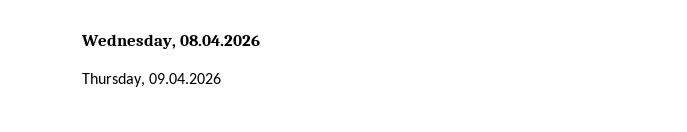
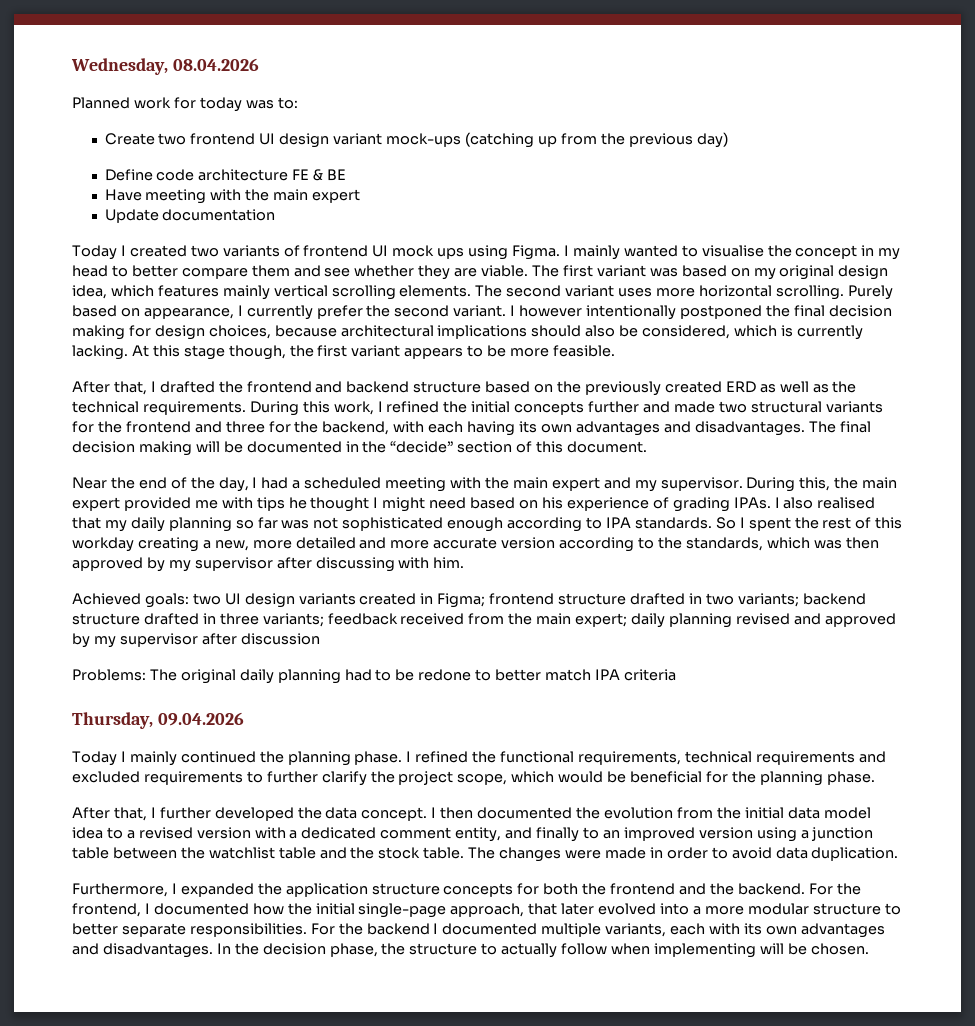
+ Planned work for today was to:
+ Create two frontend UI design variant mock-ups (catching up from the previous day)
+ Define code architecture FE & BE
+ Have meeting with the main expert
+ Update documentation
+ Today I created two variants of frontend UI mock ups using Figma. I mainly wanted to visualise the concept in my head to better compare them and see whether they are viable. The first variant was based on my original design idea, which features mainly vertical scrolling elements. The second variant uses more horizontal scrolling. Purely based on appearance, I currently prefer the second variant. I however intentionally postponed the final decision making for design choices, because architectural implications should also be considered, which is currently lacking. At this stage though, the first variant appears to be more feasible.
+ After that, I drafted the frontend and backend structure based on the previously created ERD as well as the technical requirements. During this work, I refined the initial concepts further and made two structural variants for the frontend and three for the backend, with each having its own advantages and disadvantages. The final decision making will be documented in the “decide” section of this document.
+ Near the end of the day, I had a scheduled meeting with the main expert and my supervisor. During this, the main expert provided me with tips he thought I might need based on his experience of grading IPAs. I also realised that my daily planning so far was not sophisticated enough according to IPA standards. So I spent the rest of this workday creating a new, more detailed and more accurate version according to the standards, which was then approved by my supervisor after discussing with him.
+ Achieved goals: two UI design variants created in Figma; frontend structure drafted in two variants; backend structure drafted in three variants; feedback received from the main expert; daily planning revised and approved by my supervisor after discussion
+ Problems: The original daily planning had to be redone to better match IPA criteria
  Thursday, 09.04.2026
+ Today I mainly continued the planning phase. I refined the functional requirements, technical requirements and excluded requirements to further clarify the project scope, which would be beneficial for the planning phase.
+ After that, I further developed the data concept. I then documented the evolution from the initial data model idea to a revised version with a dedicated comment entity, and finally to an improved version using a junction table between the watchlist table and the stock table. The changes were made in order to avoid data duplication.
+ Furthermore, I expanded the application structure concepts for both the frontend and the backend. For the frontend, I documented how the initial single-page approach, that later evolved into a more modular structure to better separate responsibilities. For the backend I documented multiple variants, each with its own advantages and disadvantages. In the decision phase, the structure to actually follow when implementing will be chosen.

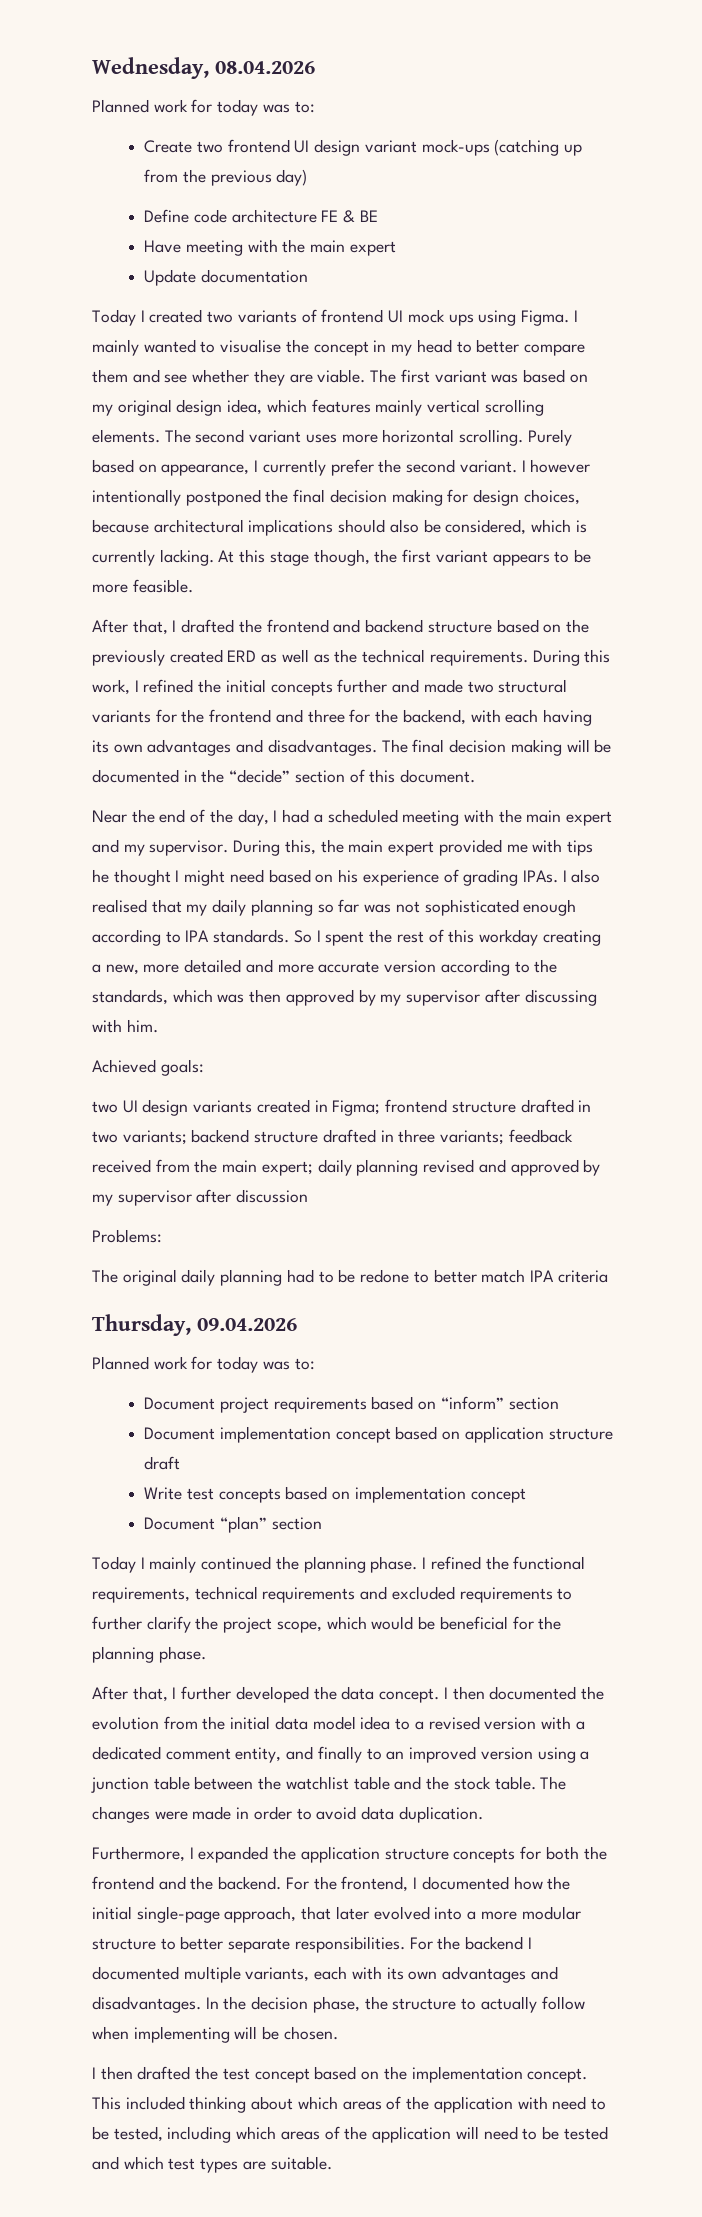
- Achieved goals: two UI design variants created in Figma; frontend structure drafted in two variants; backend structure drafted in three variants; feedback received from the main expert; daily planning revised and approved by my supervisor after discussion
+ Achieved goals:
+ two UI design variants created in Figma; frontend structure drafted in two variants; backend structure drafted in three variants; feedback received from the main expert; daily planning revised and approved by my supervisor after discussion
- Problems: The original daily planning had to be redone to better match IPA criteria
+ Problems:
+ The original daily planning had to be redone to better match IPA criteria
  Thursday, 09.04.2026
+ Planned work for today was to:
+ Document project requirements based on “inform” section
+ Document implementation concept based on application structure draft
+ Write test concepts based on implementation concept
+ Document “plan” section
+ I then drafted the test concept based on the implementation concept. This included thinking about which areas of the application with need to be tested, including which areas of the application will need to be tested and which test types are suitable.

